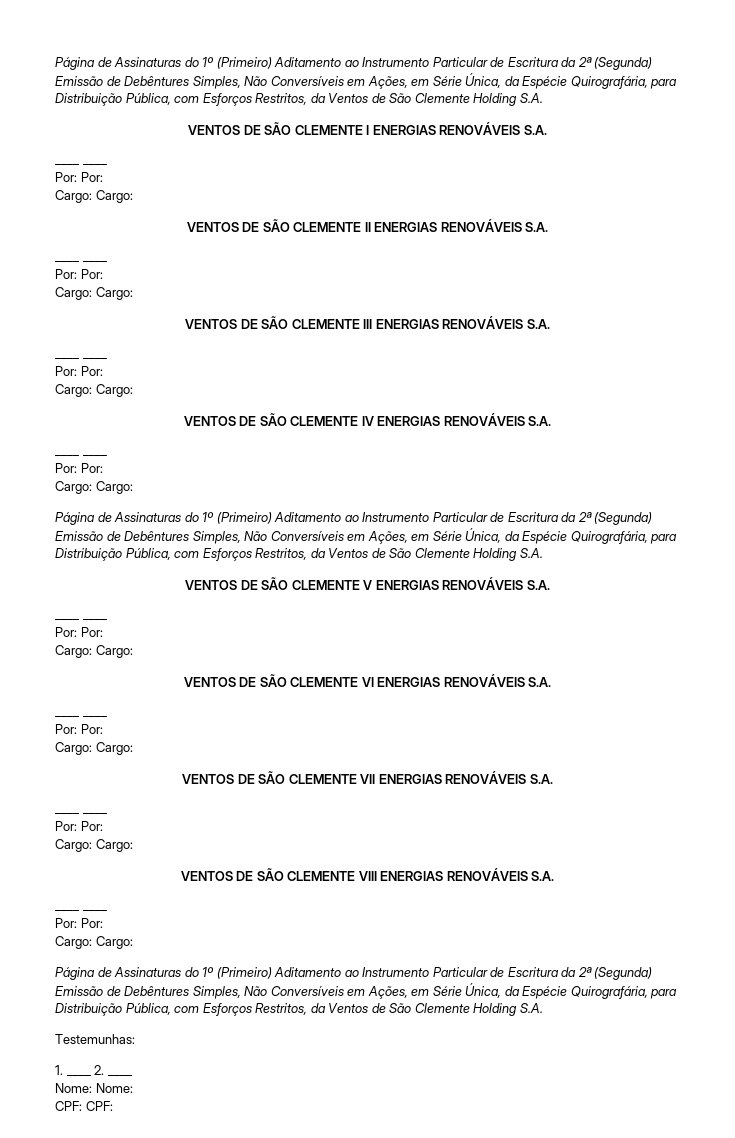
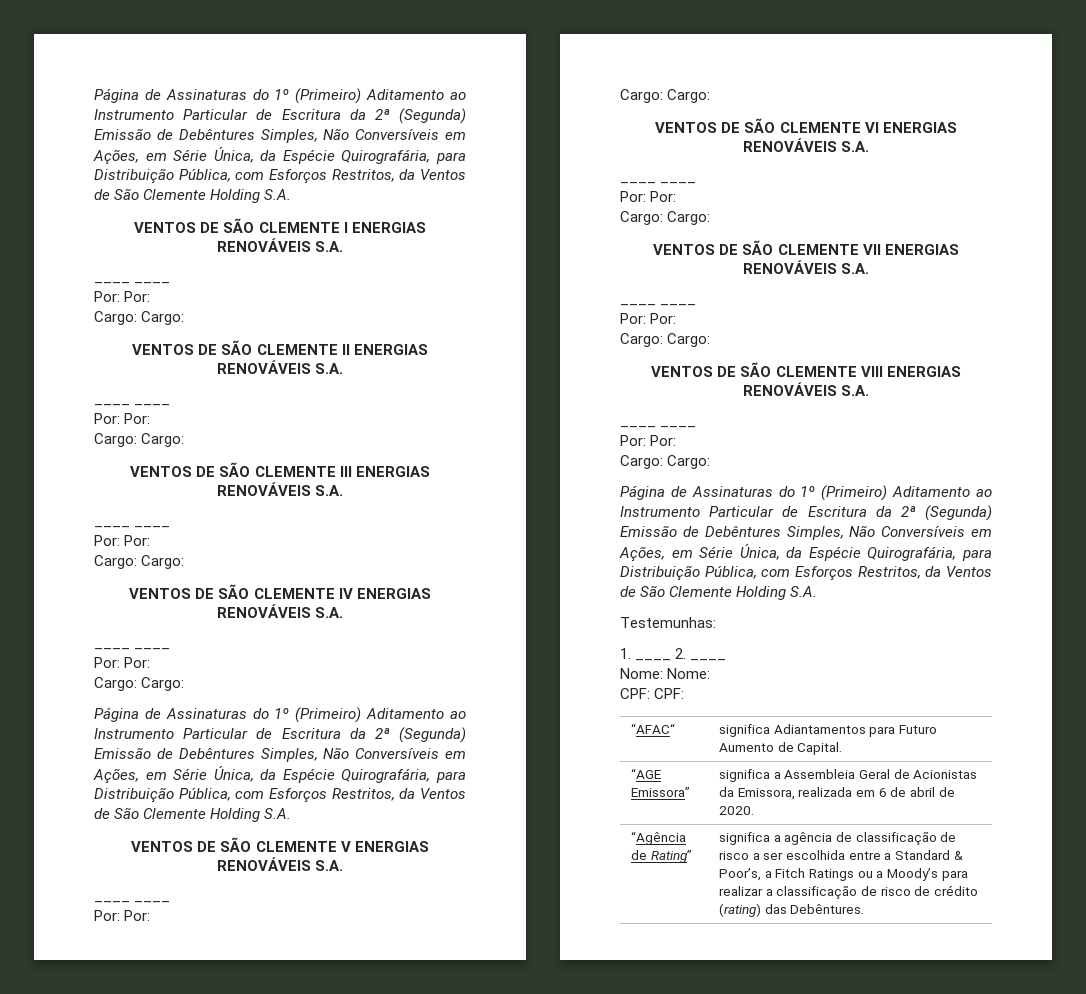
+ “AFAC“ | significa Adiantamentos para Futuro Aumento de Capital.
+ “AGE Emissora” | significa a Assembleia Geral de Acionistas da Emissora, realizada em 6 de abril de 2020.
+ “Agência de Rating” | significa a agência de classificação de risco a ser escolhida entre a Standard & Poor’s, a Fitch Ratings ou a Moody’s para realizar a classificação de risco de crédito (rating) das Debêntures.

